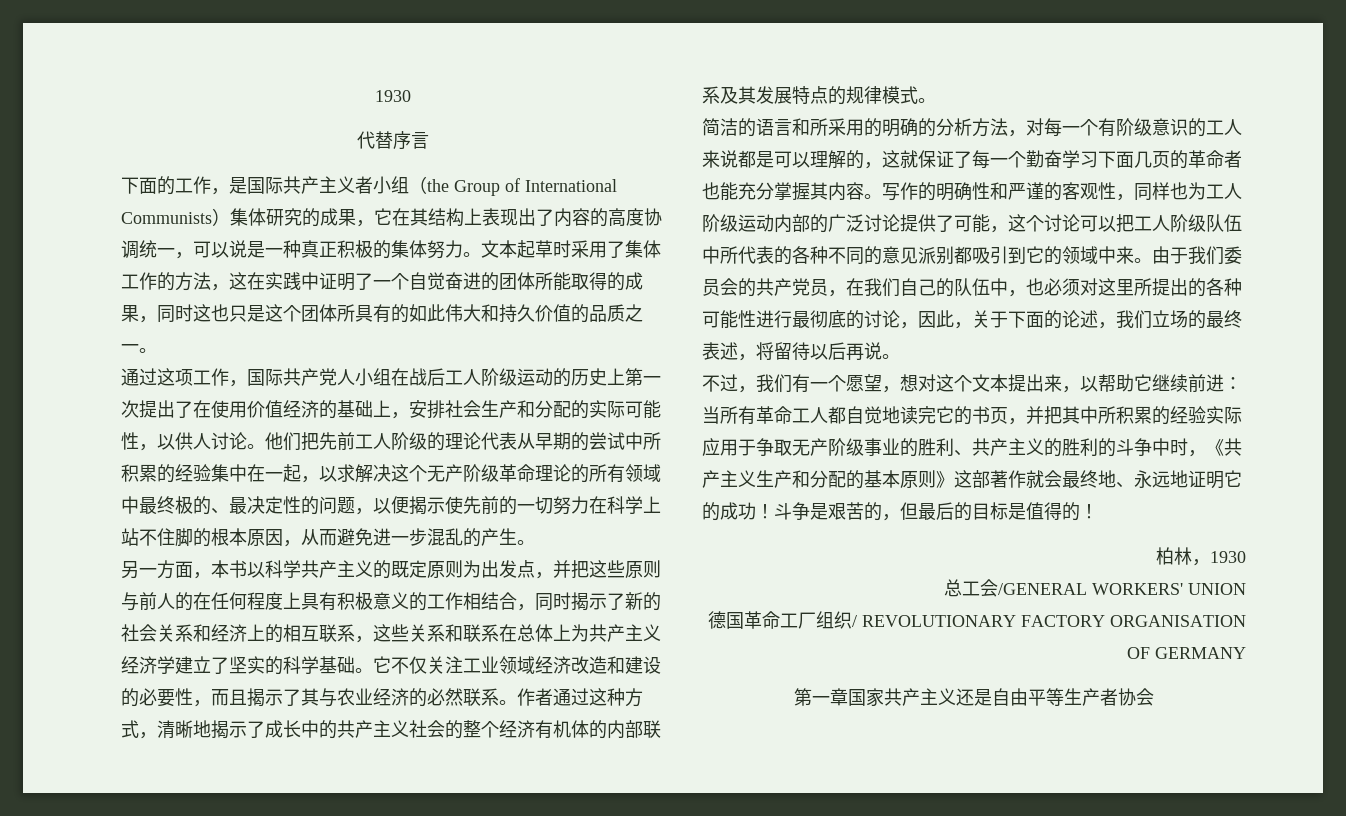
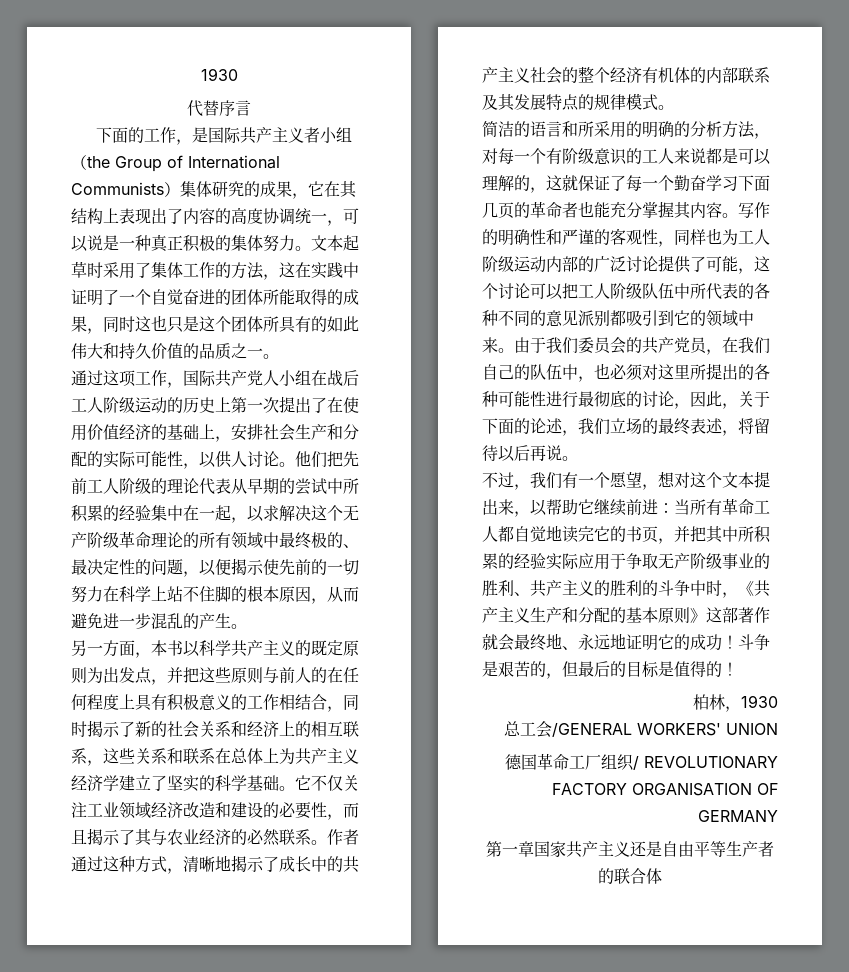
- 第一章国家共产主义还是自由平等生产者协会
+ 第一章国家共产主义还是自由平等生产者的联合体

